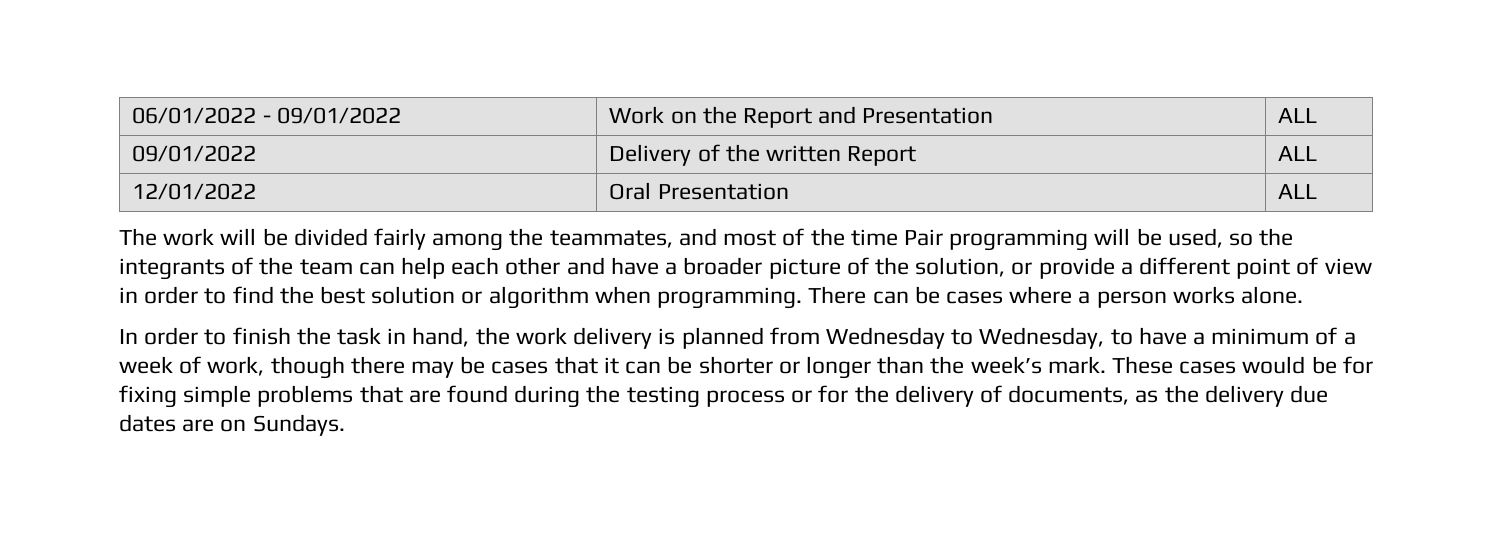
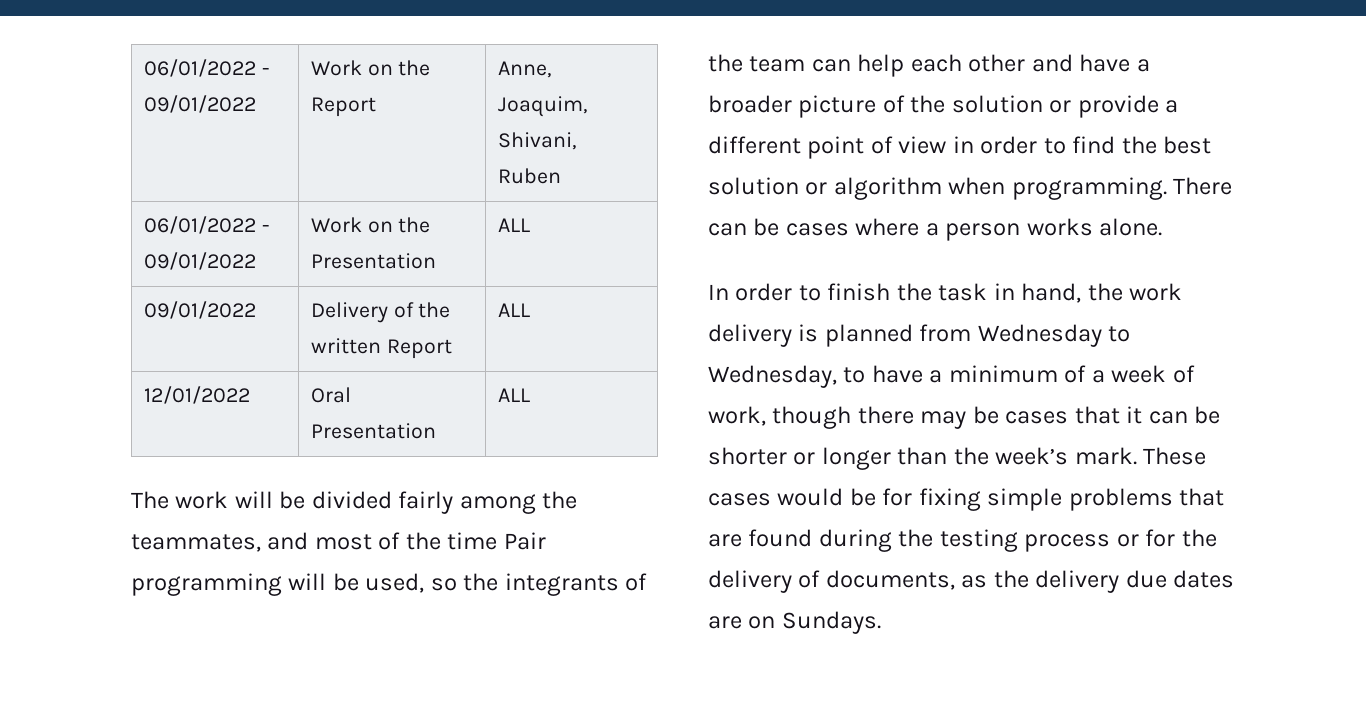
- 06/01/2022 - 09/01/2022 | Work on the Report and Presentation | ALL
+ 06/01/2022 - 09/01/2022 | Work on the Report | Anne, Joaquim, Shivani, Ruben
+ 06/01/2022 - 09/01/2022 | Work on the Presentation | ALL
- The work will be divided fairly among the teammates, and most of the time Pair programming will be used, so the integrants of the team can help each other and have a broader picture of the solution, or provide a different point of view in order to find the best solution or algorithm when programming.
+ The work will be divided fairly among the teammates, and most of the time Pair programming will be used, so the integrants of the team can help each other and have a broader picture of the solution or provide a different point of view in order to find the best solution or algorithm when programming.

